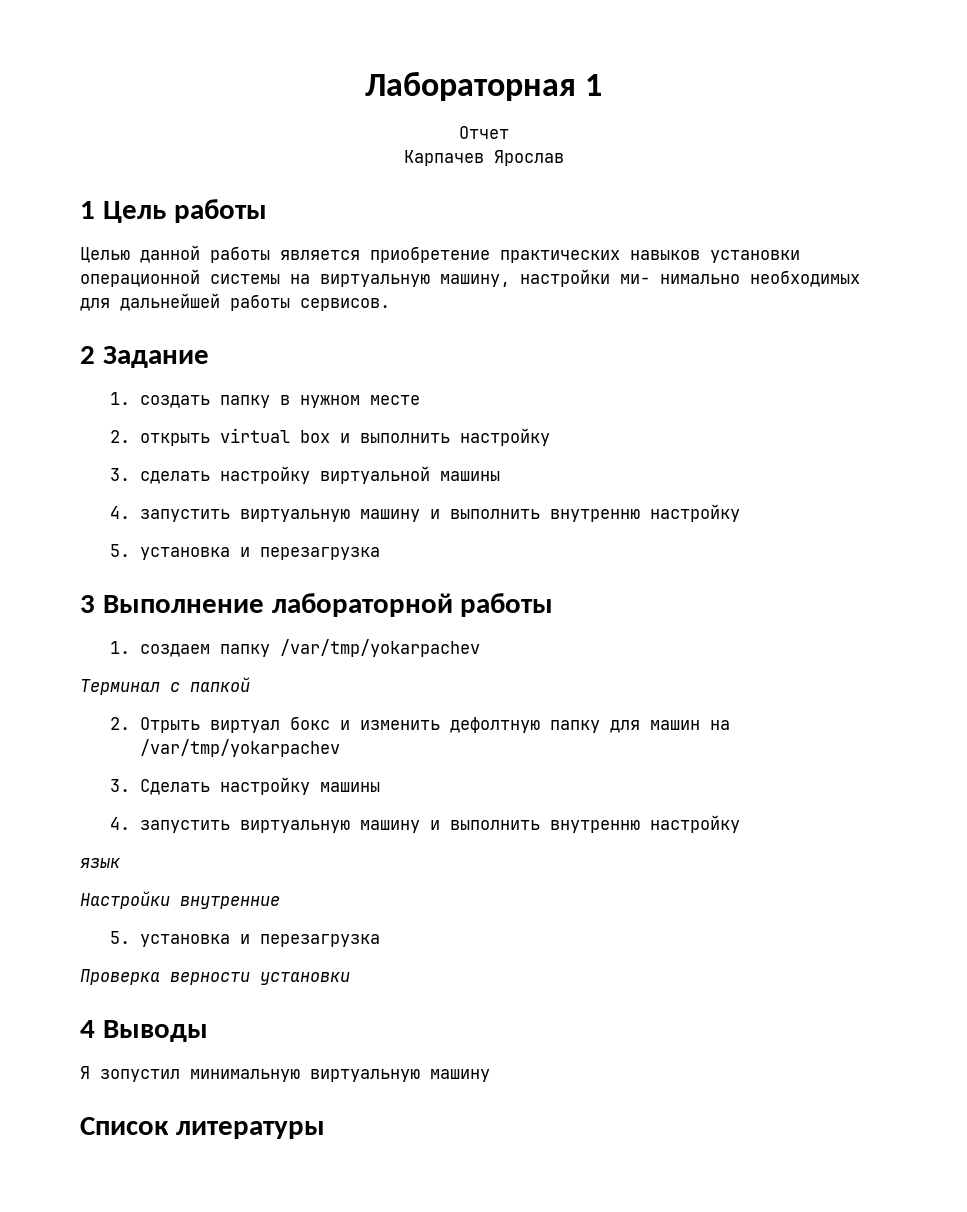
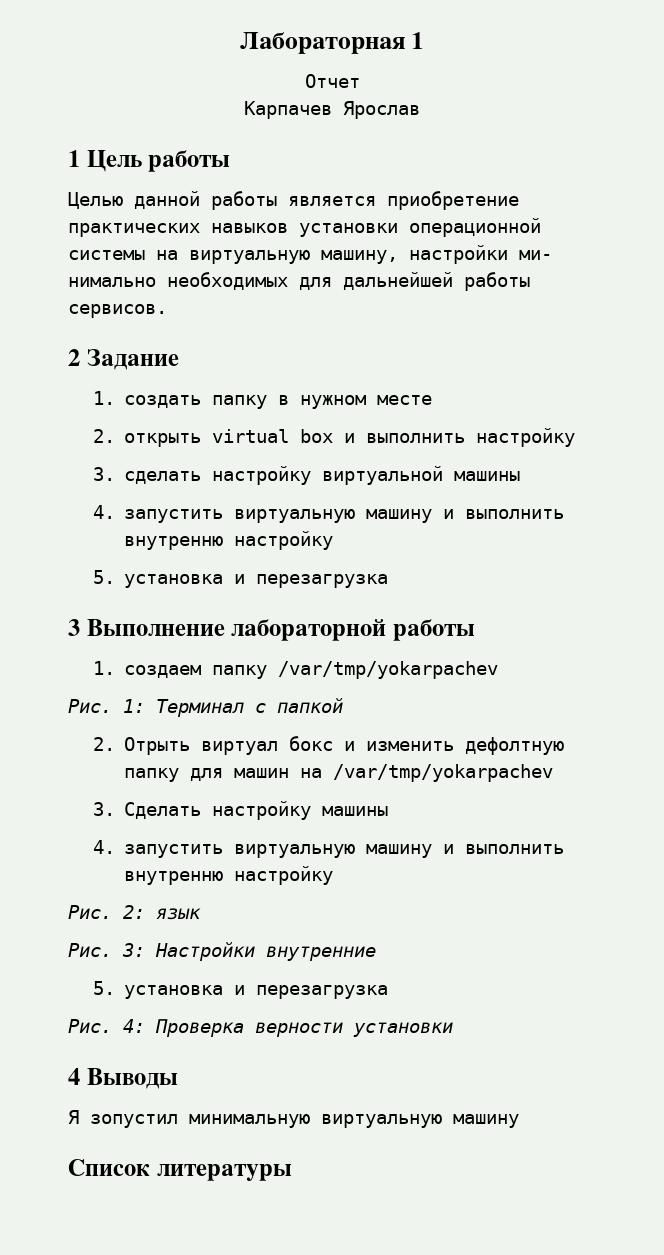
- Терминал с папкой
+ Рис. 1: Терминал с папкой
- язык
+ Рис. 2: язык
- Настройки внутренние
+ Рис. 3: Настройки внутренние
- Проверка верности установки
+ Рис. 4: Проверка верности установки

